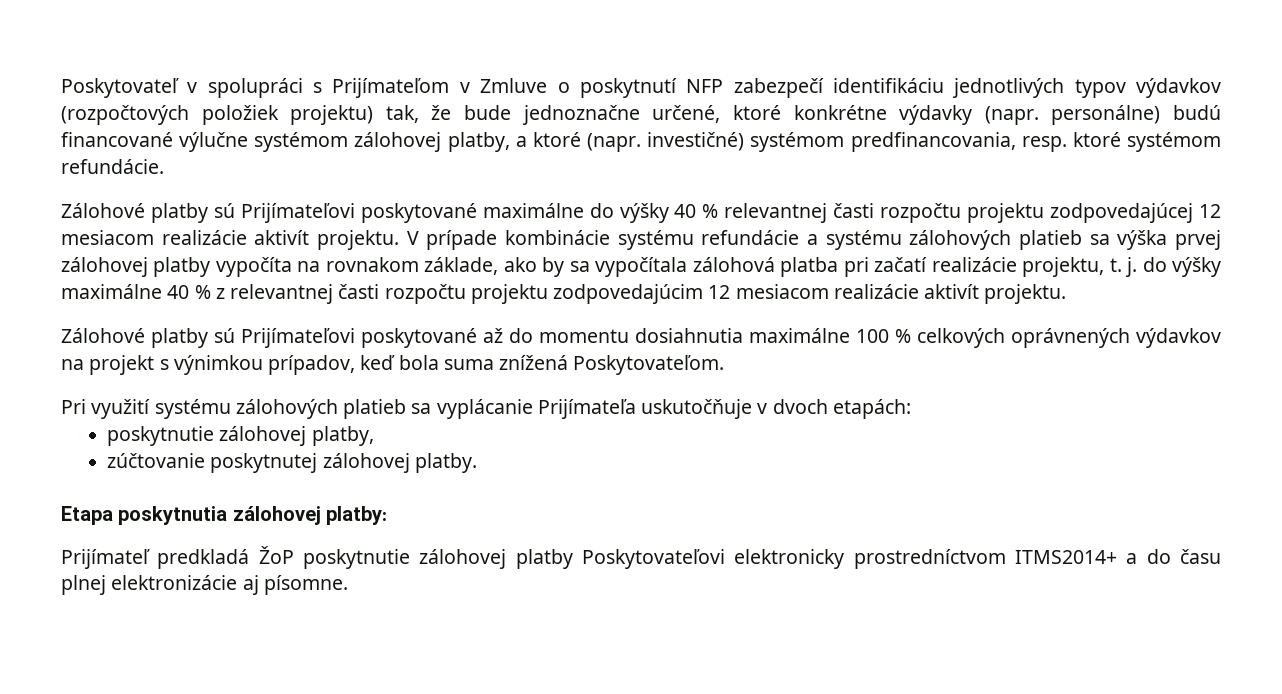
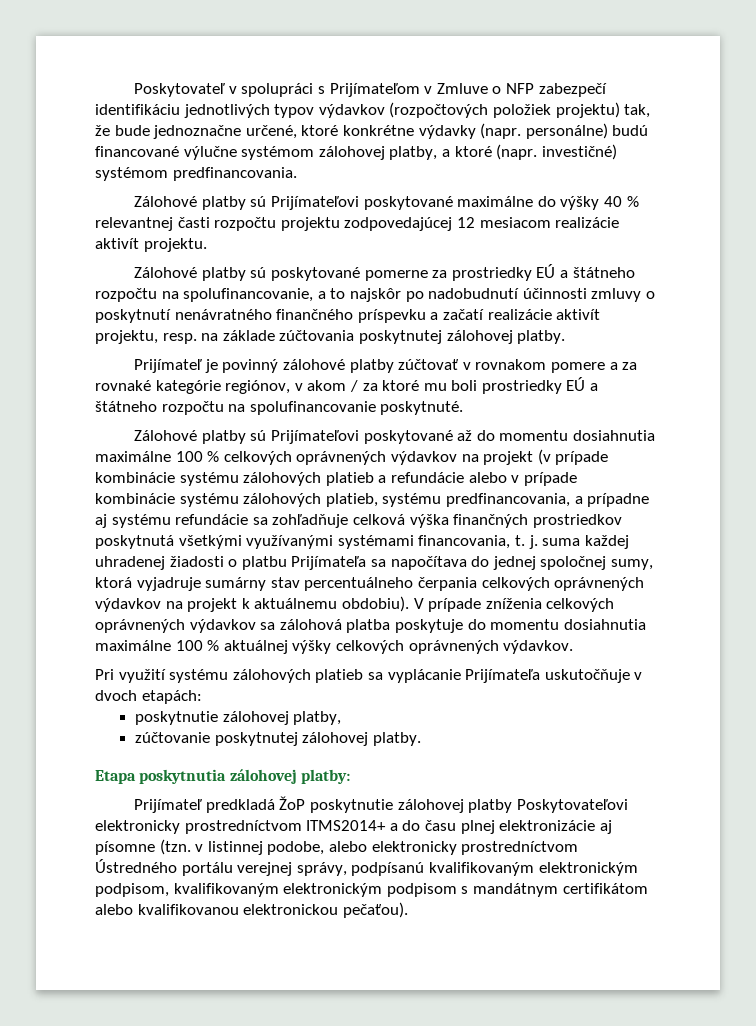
- Poskytovateľ v spolupráci s Prijímateľom v Zmluve o poskytnutí NFP zabezpečí identifikáciu jednotlivých typov výdavkov (rozpočtových položiek projektu) tak, že bude jednoznačne určené, ktoré konkrétne výdavky (napr. personálne) budú financované výlučne systémom zálohovej platby, a ktoré (napr. investičné) systémom predfinancovania, resp. ktoré systémom refundácie.
+ Poskytovateľ v spolupráci s Prijímateľom v Zmluve o NFP zabezpečí identifikáciu jednotlivých typov výdavkov (rozpočtových položiek projektu) tak, že bude jednoznačne určené, ktoré konkrétne výdavky (napr. personálne) budú financované výlučne systémom zálohovej platby, a ktoré (napr. investičné) systémom predfinancovania.
- Zálohové platby sú Prijímateľovi poskytované maximálne do výšky 40 % relevantnej časti rozpočtu projektu zodpovedajúcej 12 mesiacom realizácie aktivít projektu. V prípade kombinácie systému refundácie a systému zálohových platieb sa výška prvej zálohovej platby vypočíta na rovnakom základe, ako by sa vypočítala zálohová platba pri začatí realizácie projektu, t. j. do výšky maximálne 40 % z relevantnej časti rozpočtu projektu zodpovedajúcim 12 mesiacom realizácie aktivít projektu.
+ Zálohové platby sú Prijímateľovi poskytované maximálne do výšky 40 % relevantnej časti rozpočtu projektu zodpovedajúcej 12 mesiacom realizácie aktivít projektu.
+ Zálohové platby sú poskytované pomerne za prostriedky EÚ a štátneho rozpočtu na spolufinancovanie, a to najskôr po nadobudnutí účinnosti zmluvy o poskytnutí nenávratného finančného príspevku a začatí realizácie aktivít projektu, resp. na základe zúčtovania poskytnutej zálohovej platby.
+ Prijímateľ je povinný zálohové platby zúčtovať v rovnakom pomere a za rovnaké kategórie regiónov, v akom / za ktoré mu boli prostriedky EÚ a štátneho rozpočtu na spolufinancovanie poskytnuté.
- Zálohové platby sú Prijímateľovi poskytované až do momentu dosiahnutia maximálne 100 % celkových oprávnených výdavkov na projekt s výnimkou prípadov, keď bola suma znížená Poskytovateľom.
+ Zálohové platby sú Prijímateľovi poskytované až do momentu dosiahnutia maximálne 100 % celkových oprávnených výdavkov na projekt (v prípade kombinácie systému zálohových platieb a refundácie alebo v prípade kombinácie systému zálohových platieb, systému predfinancovania, a prípadne aj systému refundácie sa zohľadňuje celková výška finančných prostriedkov poskytnutá všetkými využívanými systémami financovania, t. j. suma každej uhradenej žiadosti o platbu Prijímateľa sa napočítava do jednej spoločnej sumy, ktorá vyjadruje sumárny stav percentuálneho čerpania celkových oprávnených výdavkov na projekt k aktuálnemu obdobiu). V prípade zníženia celkových oprávnených výdavkov sa zálohová platba poskytuje do momentu dosiahnutia maximálne 100 % aktuálnej výšky celkových oprávnených výdavkov.
- Prijímateľ predkladá ŽoP poskytnutie zálohovej platby Poskytovateľovi elektronicky prostredníctvom ITMS2014+ a do času plnej elektronizácie aj písomne.
+ Prijímateľ predkladá ŽoP poskytnutie zálohovej platby Poskytovateľovi elektronicky prostredníctvom ITMS2014+ a do času plnej elektronizácie aj písomne (tzn. v listinnej podobe, alebo elektronicky prostredníctvom Ústredného portálu verejnej správy, podpísanú kvalifikovaným elektronickým podpisom, kvalifikovaným elektronickým podpisom s mandátnym certifikátom alebo kvalifikovanou elektronickou pečaťou).

